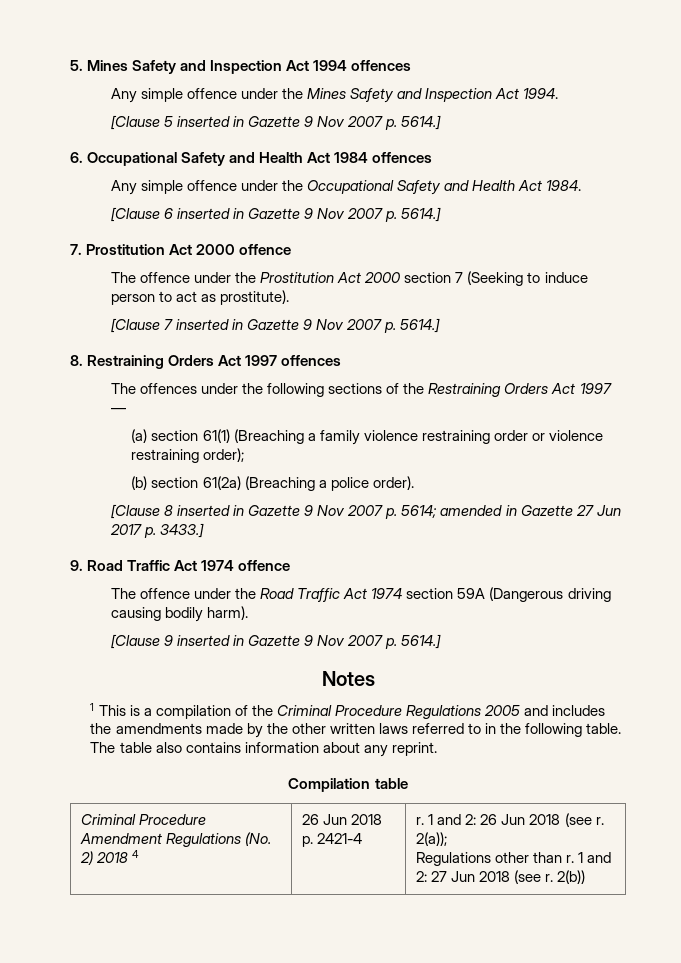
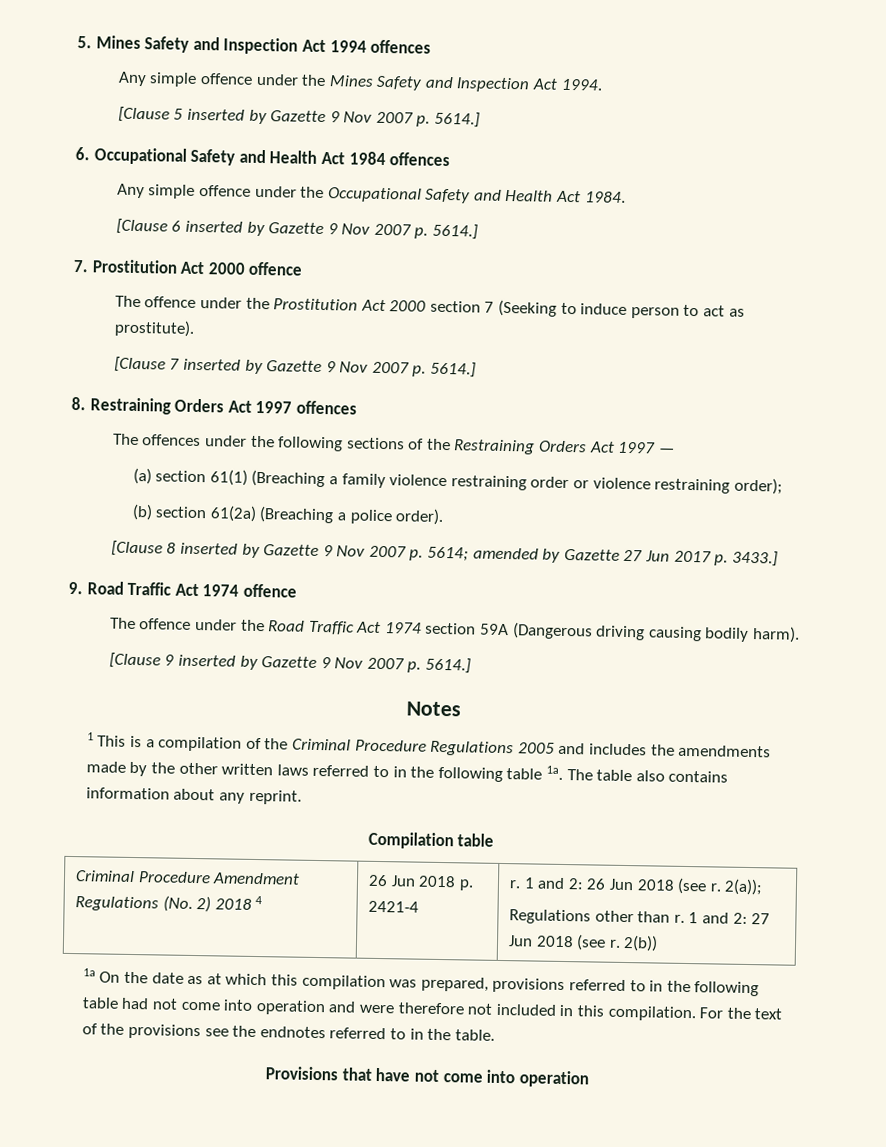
- [Clause 5 inserted in Gazette 9 Nov 2007 p. 5614.]
+ [Clause 5 inserted by Gazette 9 Nov 2007 p. 5614.]
- [Clause 6 inserted in Gazette 9 Nov 2007 p. 5614.]
+ [Clause 6 inserted by Gazette 9 Nov 2007 p. 5614.]
- [Clause 7 inserted in Gazette 9 Nov 2007 p. 5614.]
+ [Clause 7 inserted by Gazette 9 Nov 2007 p. 5614.]
- [Clause 8 inserted in Gazette 9 Nov 2007 p. 5614; amended in Gazette 27 Jun 2017 p. 3433.]
+ [Clause 8 inserted by Gazette 9 Nov 2007 p. 5614; amended by Gazette 27 Jun 2017 p. 3433.]
- [Clause 9 inserted in Gazette 9 Nov 2007 p. 5614.]
+ [Clause 9 inserted by Gazette 9 Nov 2007 p. 5614.]
- 1 This is a compilation of the Criminal Procedure Regulations 2005 and includes the amendments made by the other written laws referred to in the following table.
+ 1 This is a compilation of the Criminal Procedure Regulations 2005 and includes the amendments made by the other written laws referred to in the following table 1a.
+ 1a On the date as at which this compilation was prepared, provisions referred to in the following table had not come into operation and were therefore not included in this compilation. For the text of the provisions see the endnotes referred to in the table.
+ Provisions that have not come into operation

